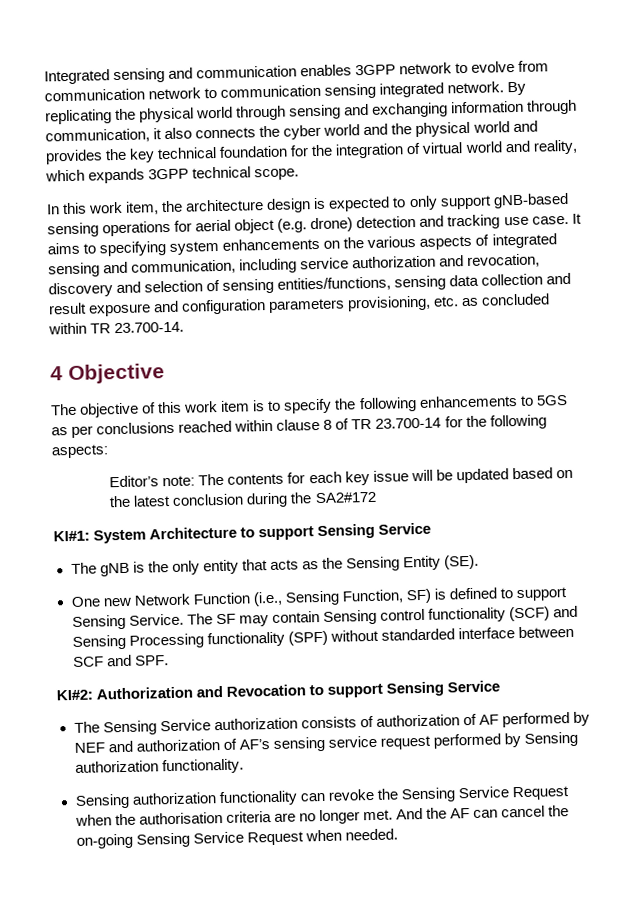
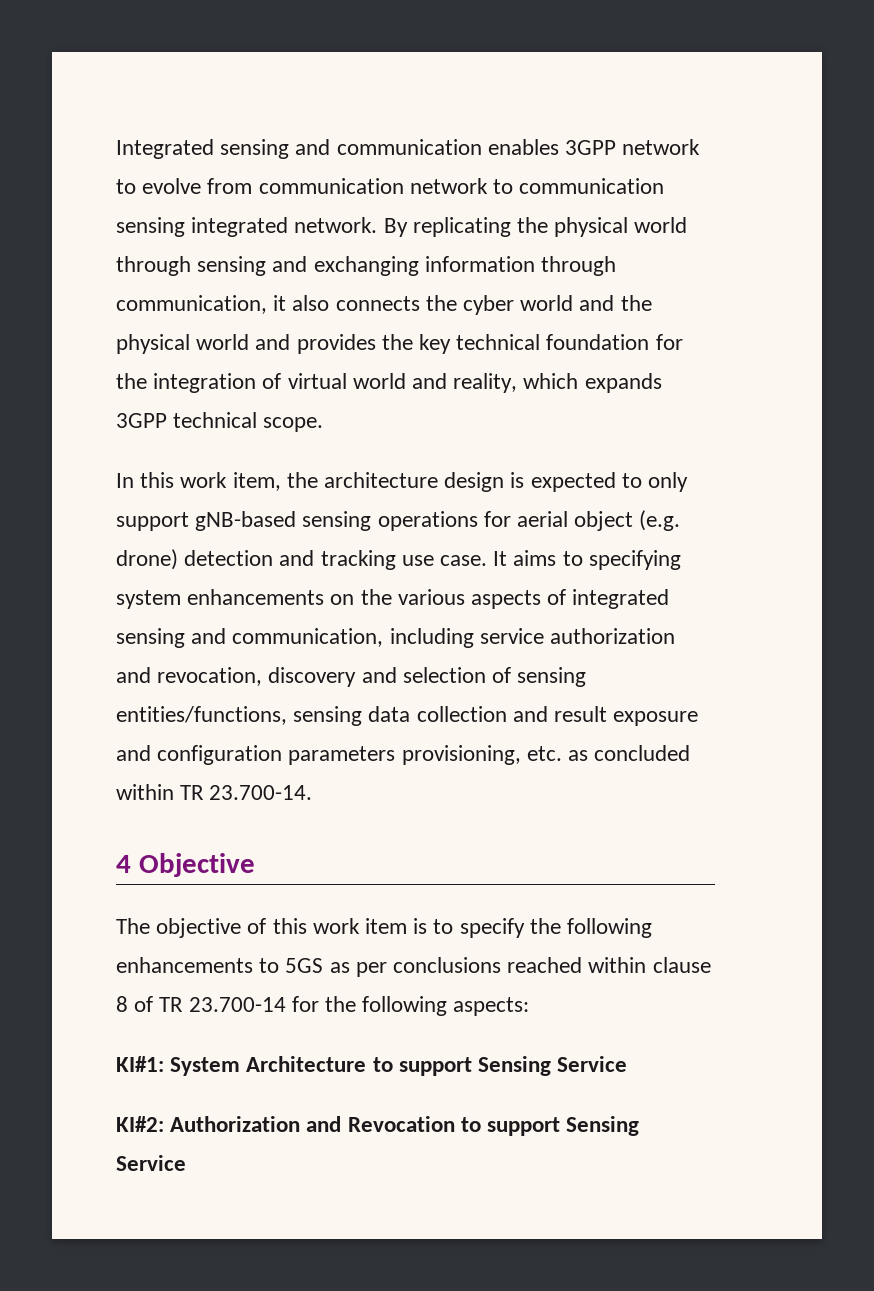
- Editor’s note: The contents for each key issue will be updated based on the latest conclusion during the SA2#172
- The gNB is the only entity that acts as the Sensing Entity (SE).
- One new Network Function (i.e., Sensing Function, SF) is defined to support Sensing Service. The SF may contain Sensing control functionality (SCF) and Sensing Processing functionality (SPF) without standarded interface between SCF and SPF.
- The Sensing Service authorization consists of authorization of AF performed by NEF and authorization of AF’s sensing service request performed by Sensing authorization functionality.
- Sensing authorization functionality can revoke the Sensing Service Request when the authorisation criteria are no longer met. And the AF can cancel the on-going Sensing Service Request when needed.

